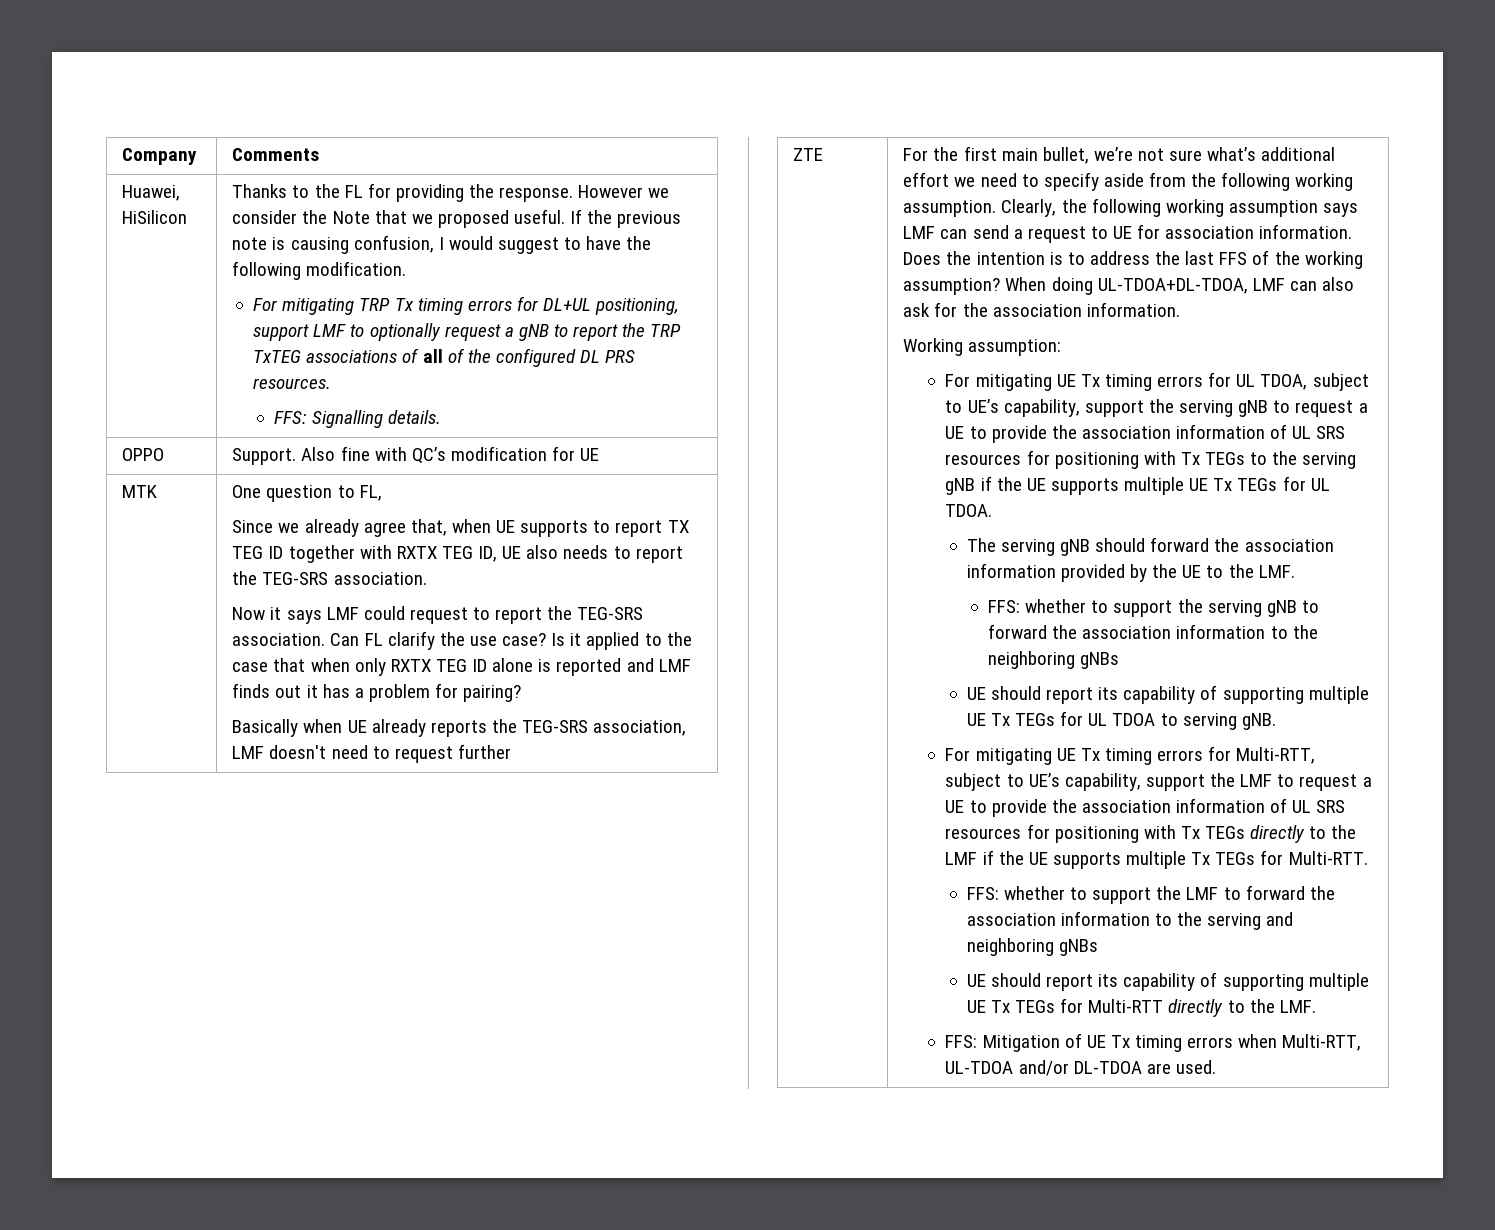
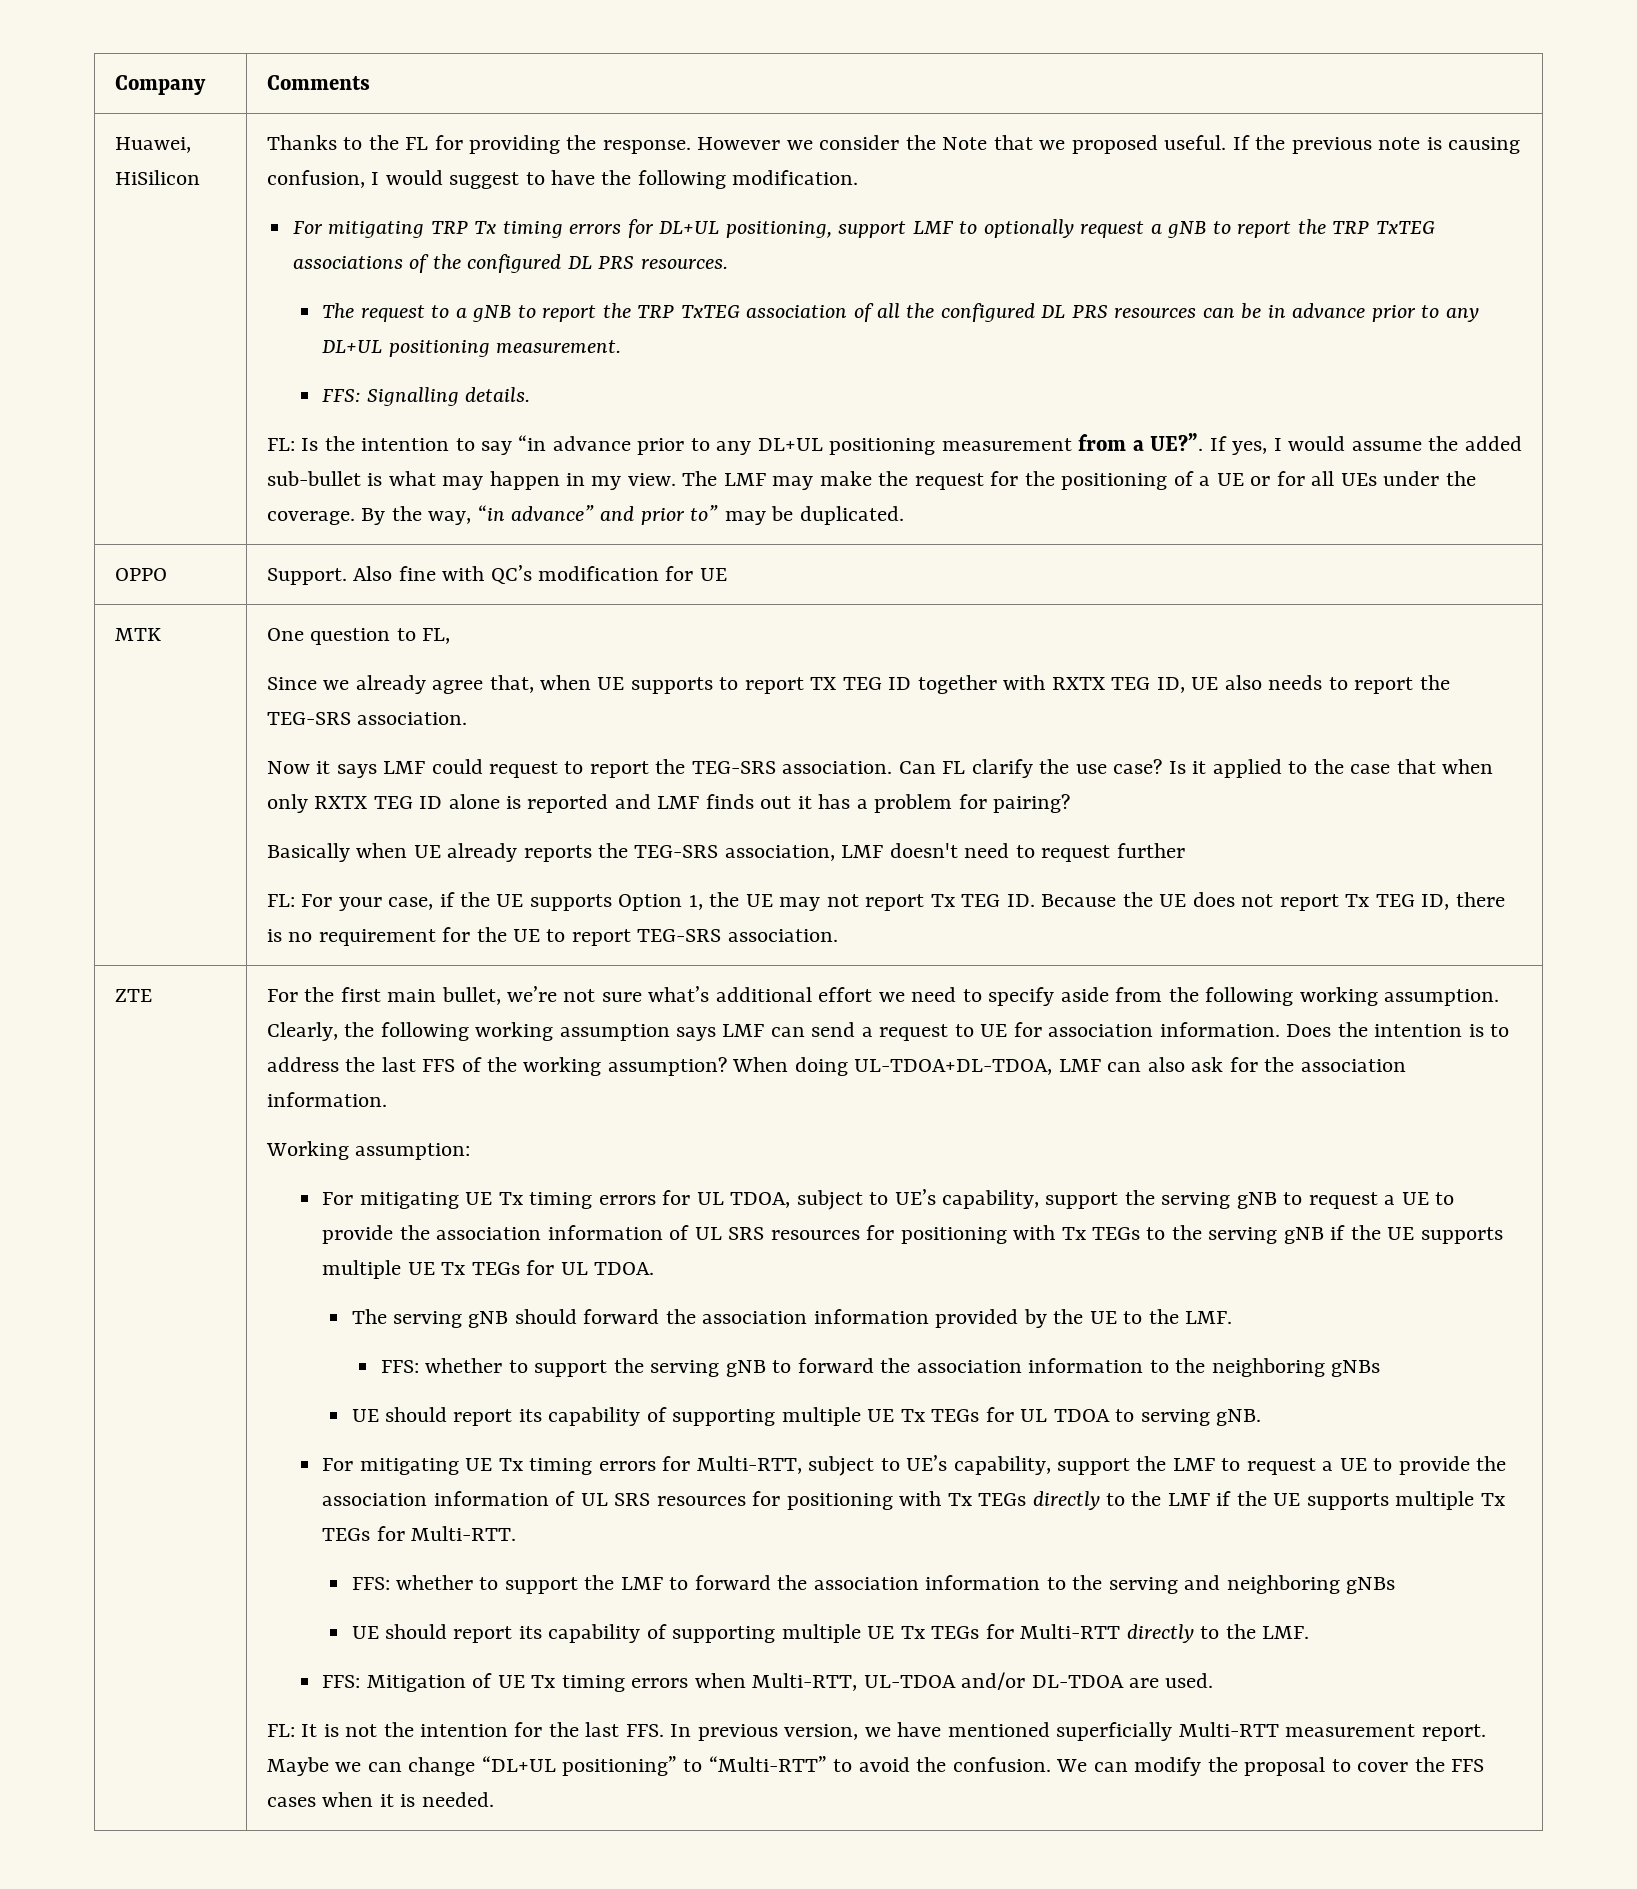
- For mitigating TRP Tx timing errors for DL+UL positioning, support LMF to optionally request a gNB to report the TRP TxTEG associations of all of the configured DL PRS resources.
+ For mitigating TRP Tx timing errors for DL+UL positioning, support LMF to optionally request a gNB to report the TRP TxTEG associations of the configured DL PRS resources.
+ The request to a gNB to report the TRP TxTEG association of all the configured DL PRS resources can be in advance prior to any DL+UL positioning measurement.
  FFS: Signalling details.
+ FL: Is the intention to say “in advance prior to any DL+UL positioning measurement from a UE?”. If yes, I would assume the added sub-bullet is what may happen in my view. The LMF may make the request for the positioning of a UE or for all UEs under the coverage. By the way, “in advance” and prior to” may be duplicated.
+ FL: For your case, if the UE supports Option 1, the UE may not report Tx TEG ID. Because the UE does not report Tx TEG ID, there is no requirement for the UE to report TEG-SRS association.
+ FL: It is not the intention for the last FFS. In previous version, we have mentioned superficially Multi-RTT measurement report. Maybe we can change “DL+UL positioning” to “Multi-RTT” to avoid the confusion. We can modify the proposal to cover the FFS cases when it is needed.

